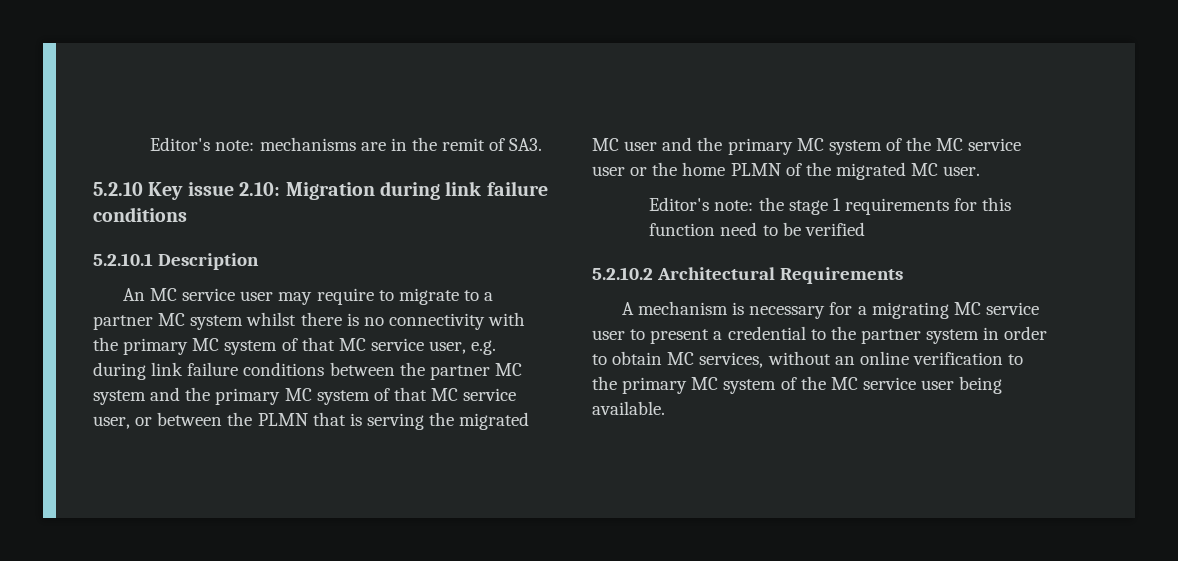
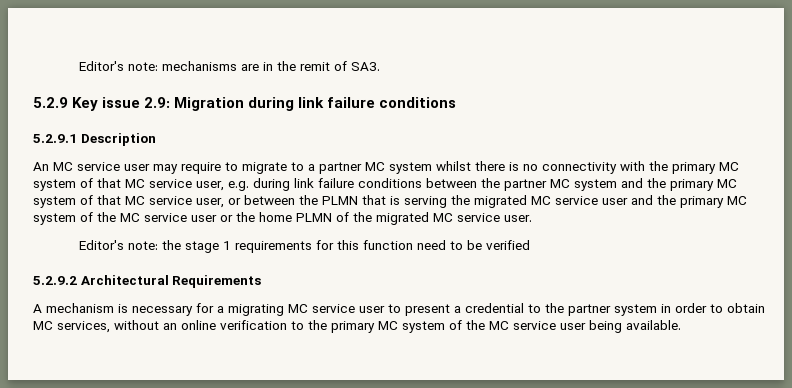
- 5.2.10 Key issue 2.10: Migration during link failure conditions
+ 5.2.9 Key issue 2.9: Migration during link failure conditions
- 5.2.10.1 Description
+ 5.2.9.1 Description
- An MC service user may require to migrate to a partner MC system whilst there is no connectivity with the primary MC system of that MC service user, e.g. during link failure conditions between the partner MC system and the primary MC system of that MC service user, or between the PLMN that is serving the migrated MC user and the primary MC system of the MC service user or the home PLMN of the migrated MC user.
+ An MC service user may require to migrate to a partner MC system whilst there is no connectivity with the primary MC system of that MC service user, e.g. during link failure conditions between the partner MC system and the primary MC system of that MC service user, or between the PLMN that is serving the migrated MC service user and the primary MC system of the MC service user or the home PLMN of the migrated MC service user.
- 5.2.10.2 Architectural Requirements
+ 5.2.9.2 Architectural Requirements

